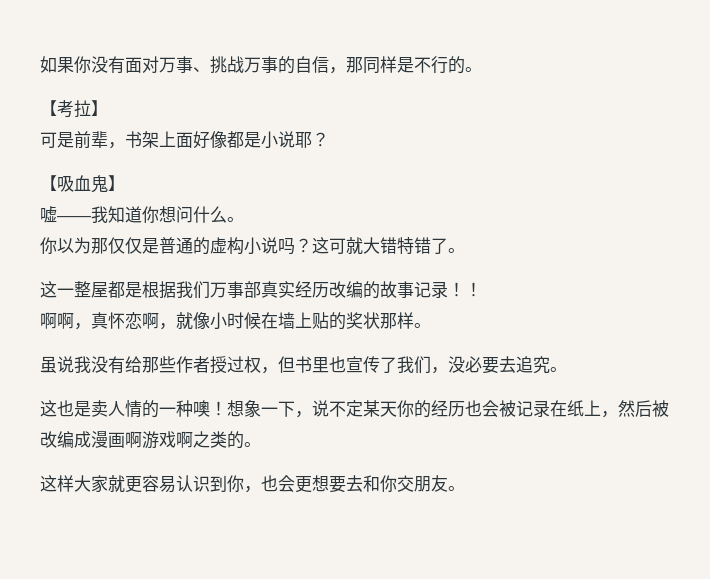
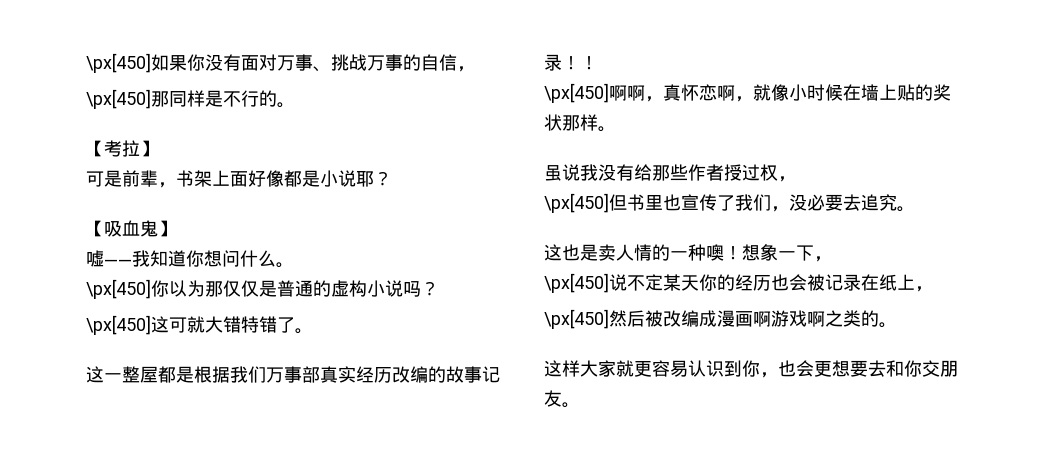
- 如果你没有面对万事、挑战万事的自信，那同样是不行的。
+ \px[450]如果你没有面对万事、挑战万事的自信，
+ \px[450]那同样是不行的。
- 你以为那仅仅是普通的虚构小说吗？这可就大错特错了。
+ \px[450]你以为那仅仅是普通的虚构小说吗？
+ \px[450]这可就大错特错了。
- 啊啊，真怀恋啊，就像小时候在墙上贴的奖状那样。
+ \px[450]啊啊，真怀恋啊，就像小时候在墙上贴的奖状那样。
- 虽说我没有给那些作者授过权，但书里也宣传了我们，没必要去追究。
+ 虽说我没有给那些作者授过权，
+ \px[450]但书里也宣传了我们，没必要去追究。
- 想象一下，说不定某天你的经历也会被记录在纸上，然后被改编成漫画啊游戏啊之类的。
+ 想象一下，
+ \px[450]说不定某天你的经历也会被记录在纸上，
+ \px[450]然后被改编成漫画啊游戏啊之类的。

